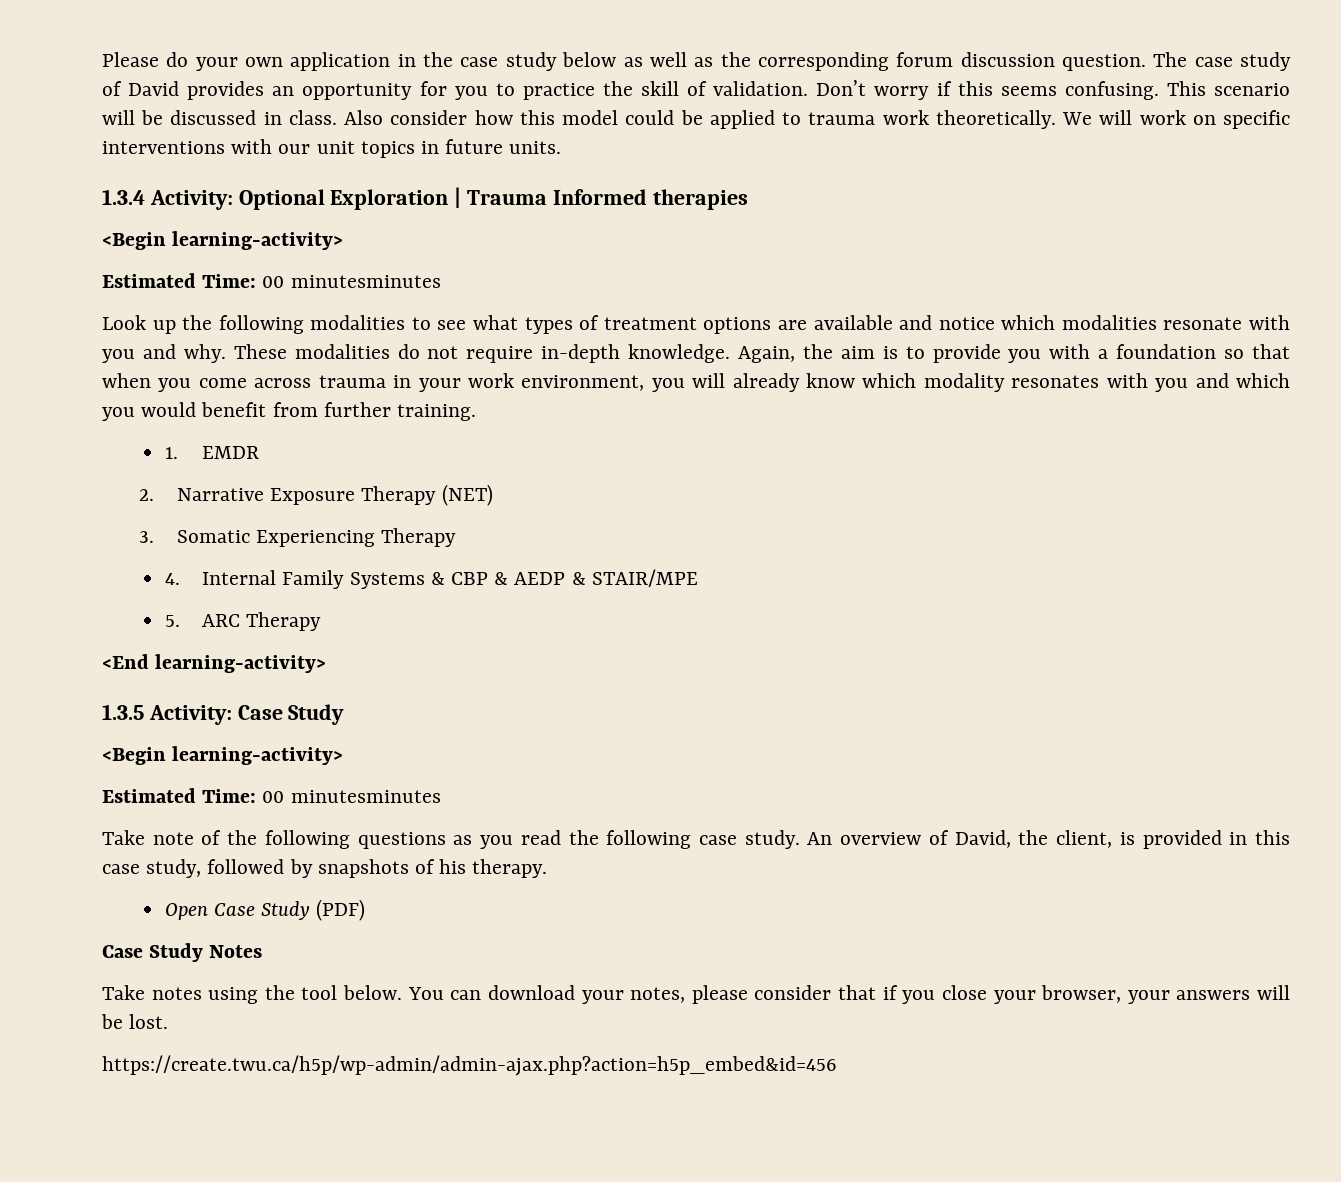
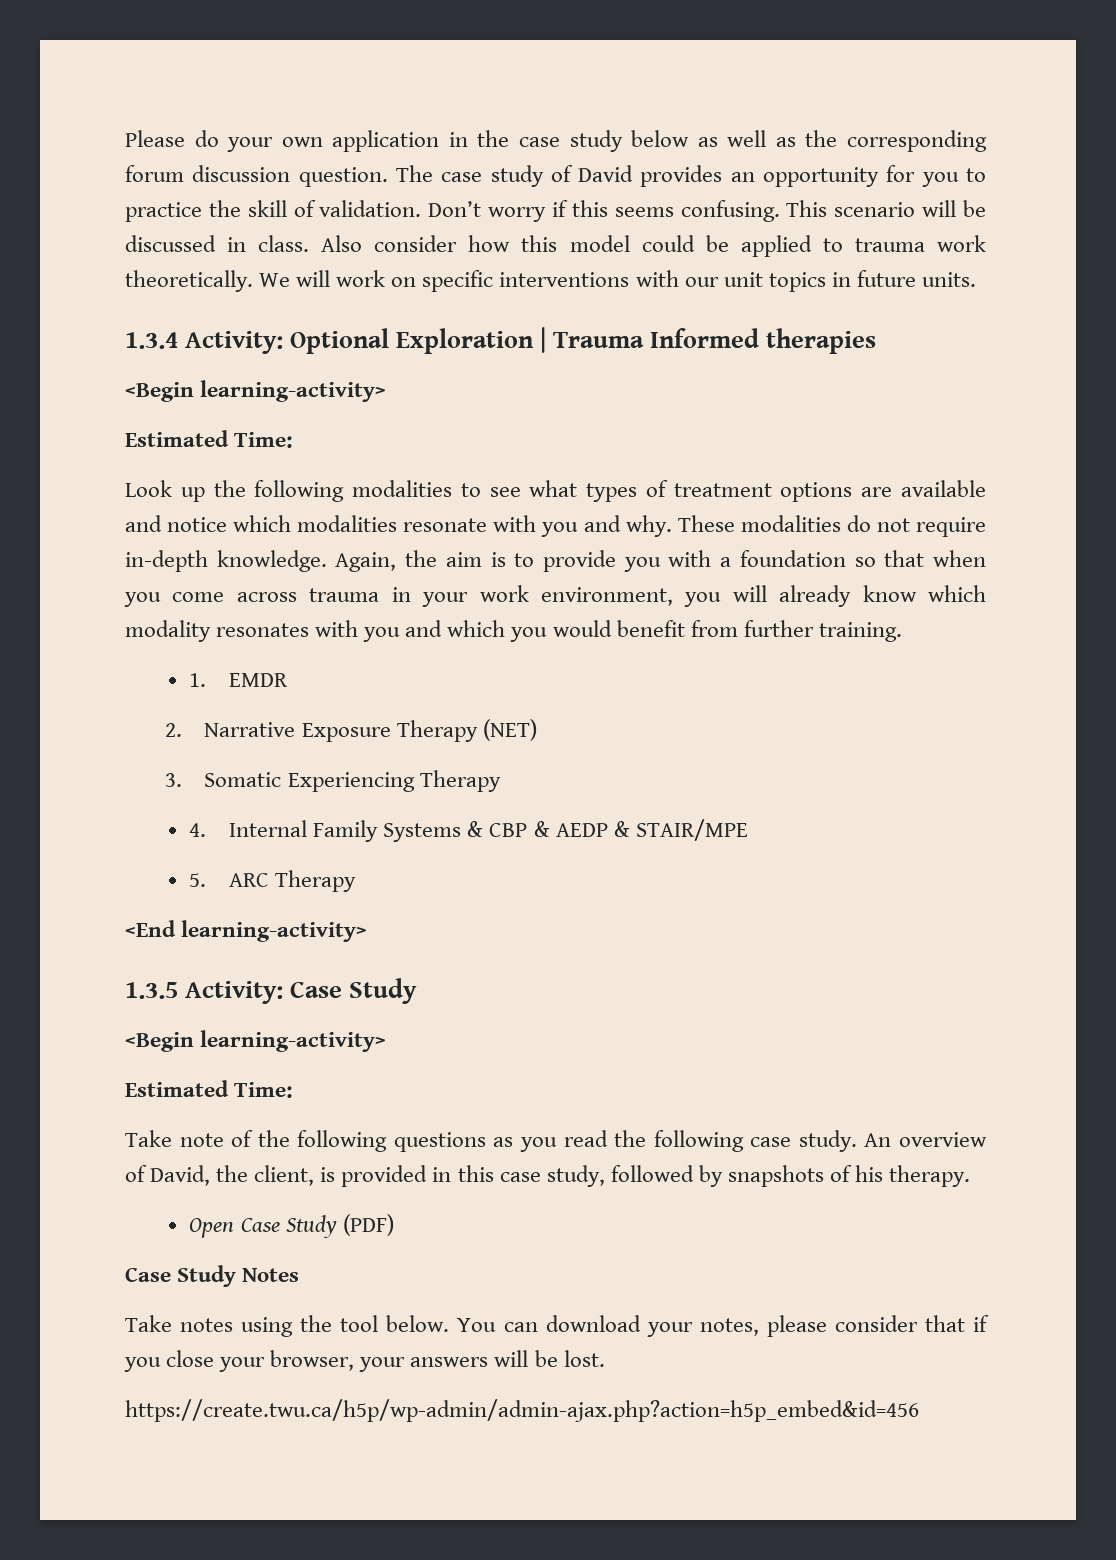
  1.3.4 Activity: Optional Exploration | Trauma Informed therapies
  <Begin learning-activity>
- Estimated Time: 00 minutesminutes
+ Estimated Time:
  1.3.5 Activity: Case Study
  <Begin learning-activity>
- Estimated Time: 00 minutesminutes
+ Estimated Time:

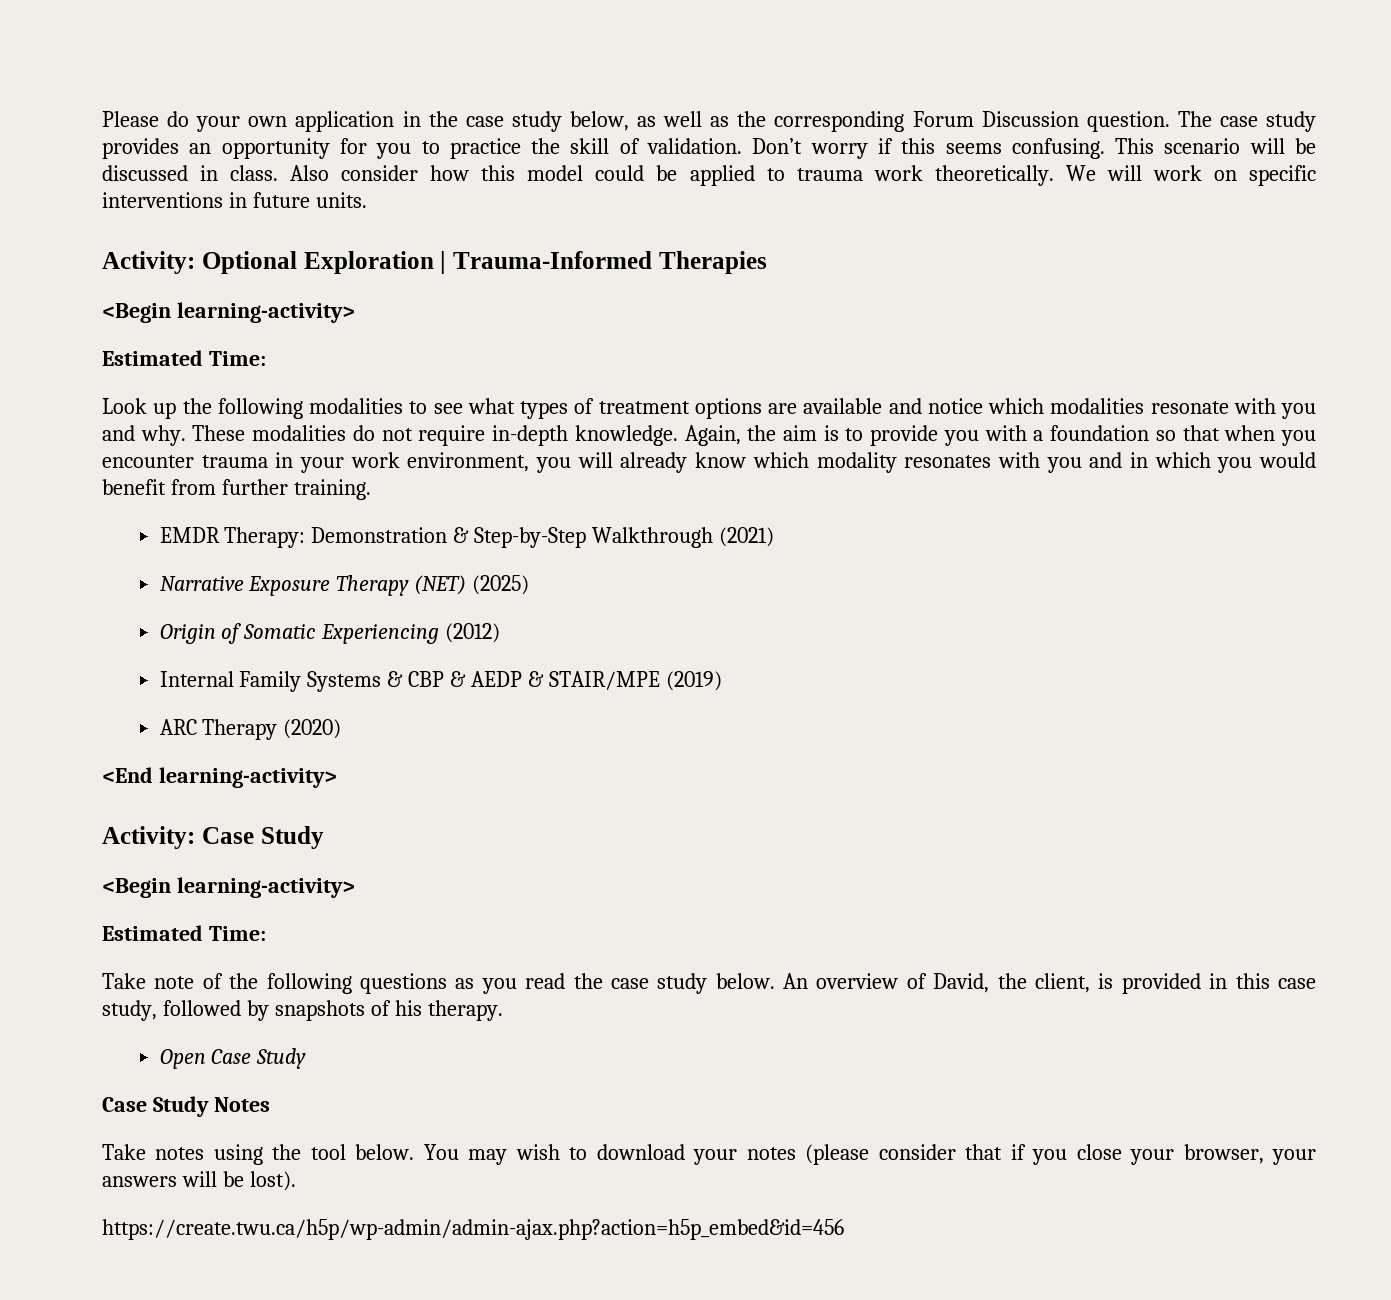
- Please do your own application in the case study below as well as the corresponding forum discussion question.
+ Please do your own application in the case study below, as well as the corresponding Forum Discussion question.
- The case study of David provides an opportunity for you to practice the skill of validation.
+ The case study provides an opportunity for you to practice the skill of validation.
- We will work on specific interventions with our unit topics in future units.
+ We will work on specific interventions in future units.
- 1.3.4 Activity: Optional Exploration | Trauma Informed therapies
+ Activity: Optional Exploration | Trauma-Informed Therapies
- Again, the aim is to provide you with a foundation so that when you come across trauma in your work environment, you will already know which modality resonates with you and which you would benefit from further training.
+ Again, the aim is to provide you with a foundation so that when you encounter trauma in your work environment, you will already know which modality resonates with you and in which you would benefit from further training.
- 1. EMDR
- 2. Narrative Exposure Therapy (NET)
- 3. Somatic Experiencing Therapy
- 4. Internal Family Systems & CBP & AEDP & STAIR/MPE
- 5. ARC Therapy
+ EMDR Therapy: Demonstration & Step-by-Step Walkthrough (2021)
+ Narrative Exposure Therapy (NET) (2025)
+ Origin of Somatic Experiencing (2012)
+ Internal Family Systems & CBP & AEDP & STAIR/MPE (2019)
+ ARC Therapy (2020)
- 1.3.5 Activity: Case Study
+ Activity: Case Study
- Take note of the following questions as you read the following case study.
+ Take note of the following questions as you read the case study below.
- Open Case Study (PDF)
+ Open Case Study
- You can download your notes, please consider that if you close your browser, your answers will be lost.
+ You may wish to download your notes (please consider that if you close your browser, your answers will be lost).

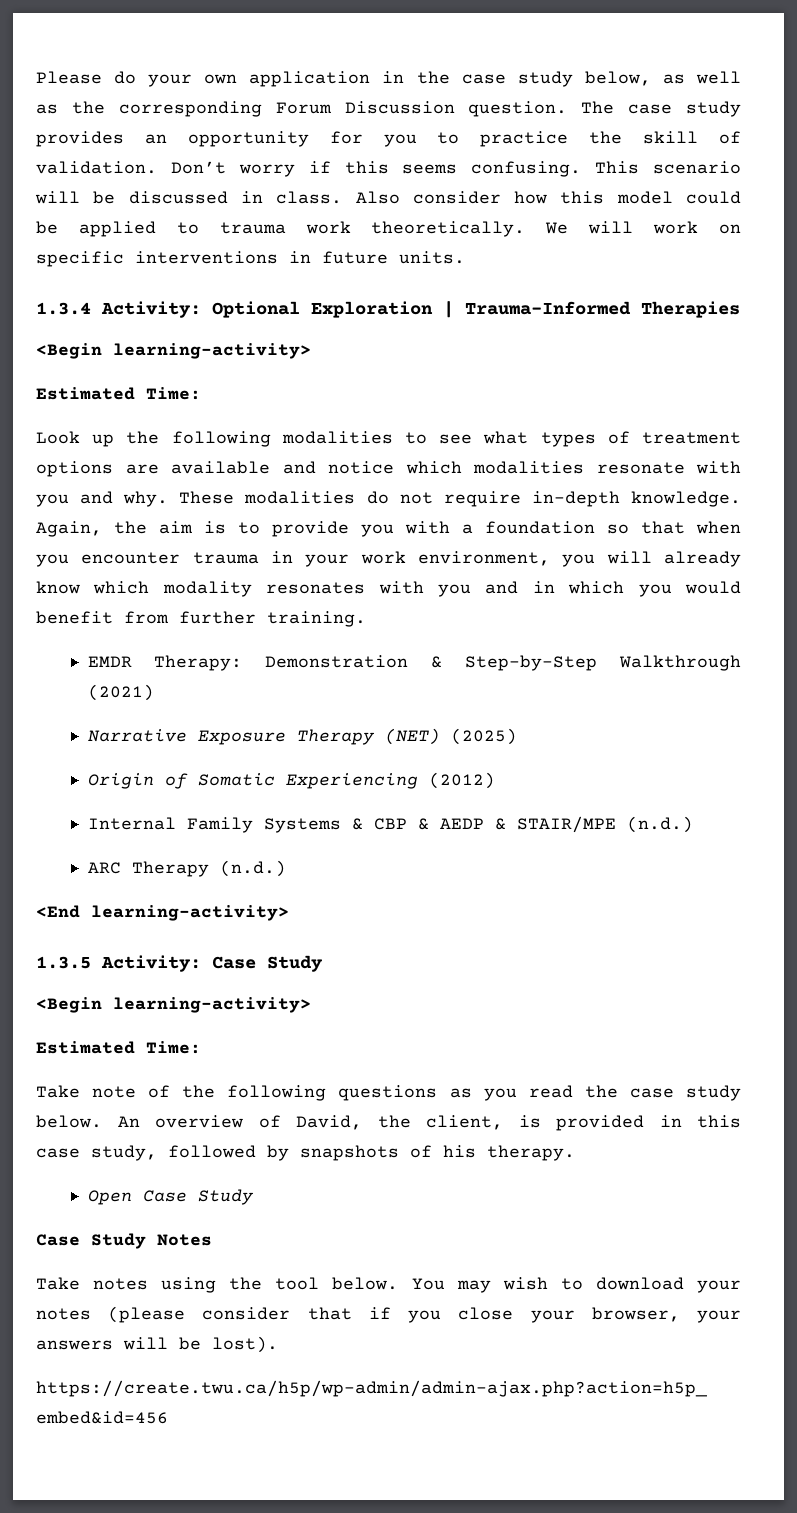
- Activity: Optional Exploration | Trauma-Informed Therapies
+ 1.3.4 Activity: Optional Exploration | Trauma-Informed Therapies
- Internal Family Systems & CBP & AEDP & STAIR/MPE (2019)
+ Internal Family Systems & CBP & AEDP & STAIR/MPE (n.d.)
- ARC Therapy (2020)
+ ARC Therapy (n.d.)
- Activity: Case Study
+ 1.3.5 Activity: Case Study

